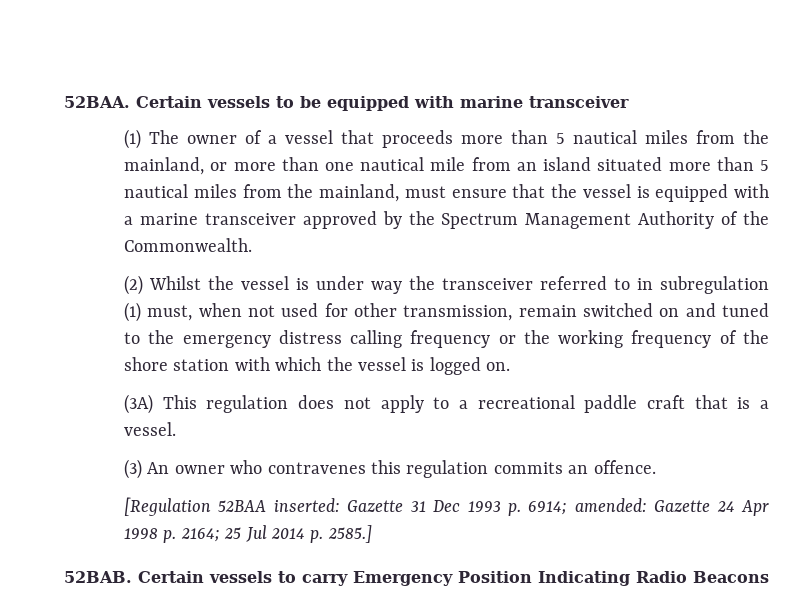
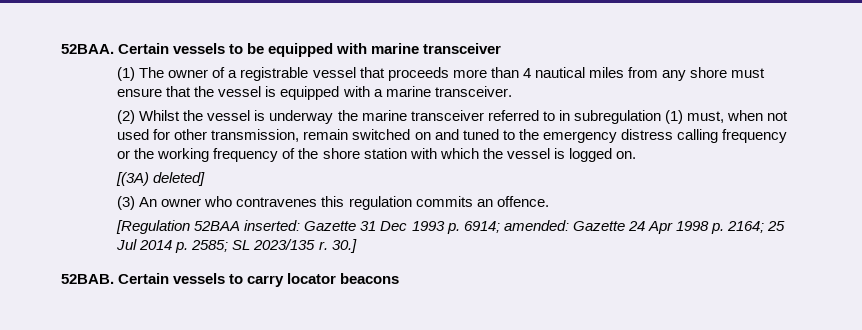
- (1) The owner of a vessel that proceeds more than 5 nautical miles from the mainland, or more than one nautical mile from an island situated more than 5 nautical miles from the mainland, must ensure that the vessel is equipped with a marine transceiver approved by the Spectrum Management Authority of the Commonwealth.
+ (1) The owner of a registrable vessel that proceeds more than 4 nautical miles from any shore must ensure that the vessel is equipped with a marine transceiver.
- (2) Whilst the vessel is under way the transceiver referred to in subregulation (1) must, when not used for other transmission, remain switched on and tuned to the emergency distress calling frequency or the working frequency of the shore station with which the vessel is logged on.
+ (2) Whilst the vessel is underway the marine transceiver referred to in subregulation (1) must, when not used for other transmission, remain switched on and tuned to the emergency distress calling frequency or the working frequency of the shore station with which the vessel is logged on.
- (3A) This regulation does not apply to a recreational paddle craft that is a vessel.
+ [(3A) deleted]
- [Regulation 52BAA inserted: Gazette 31 Dec 1993 p. 6914; amended: Gazette 24 Apr 1998 p. 2164; 25 Jul 2014 p. 2585.]
+ [Regulation 52BAA inserted: Gazette 31 Dec 1993 p. 6914; amended: Gazette 24 Apr 1998 p. 2164; 25 Jul 2014 p. 2585; SL 2023/135 r. 30.]
- Certain vessels to carry Emergency Position Indicating Radio Beacons
+ Certain vessels to carry locator beacons

